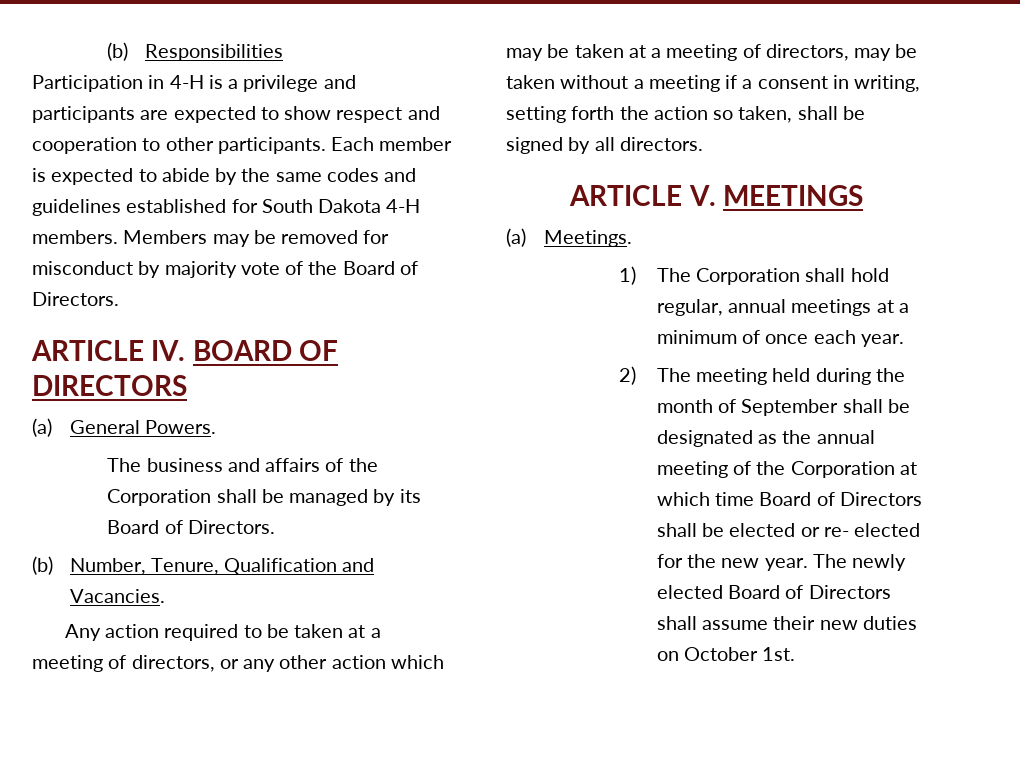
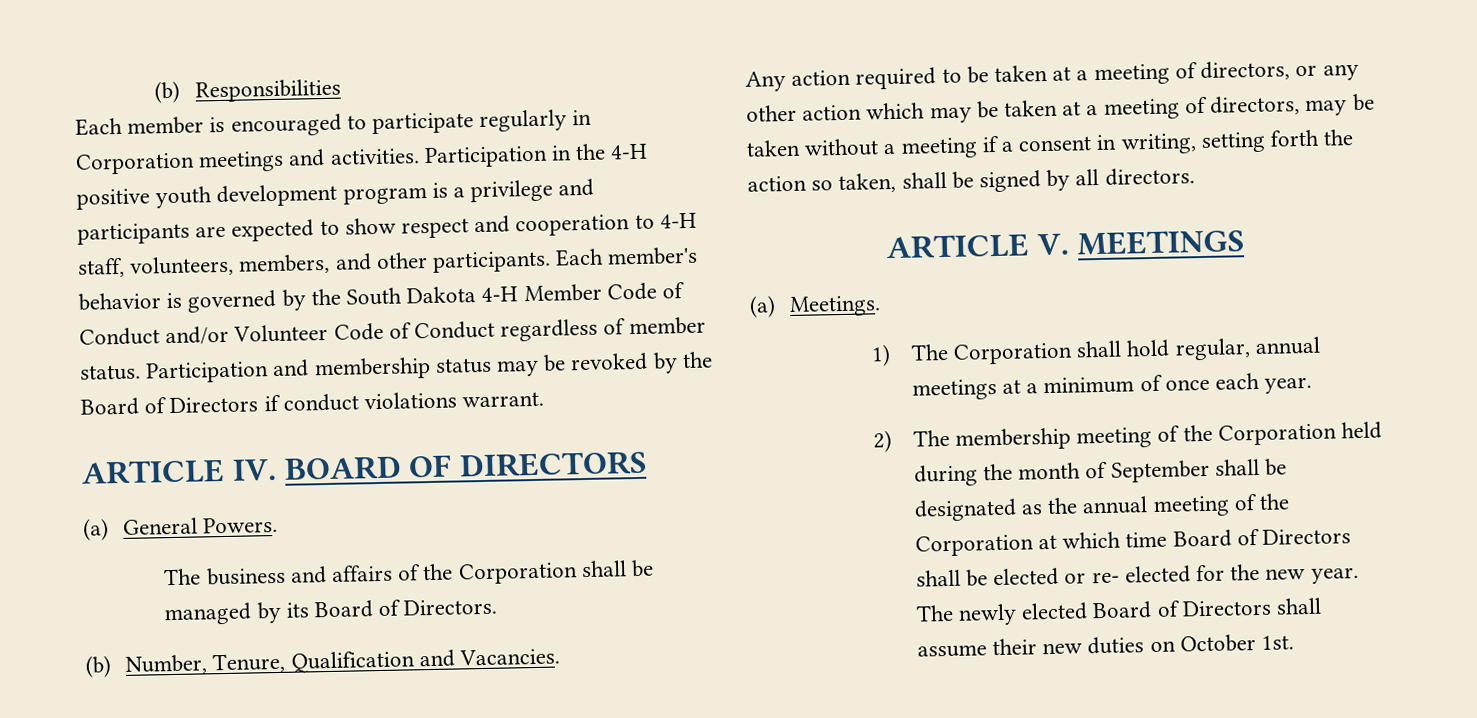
- Participation in 4-H is a privilege and participants are expected to show respect and cooperation to other participants. Each member is expected to abide by the same codes and guidelines established for South Dakota 4-H members. Members may be removed for misconduct by majority vote of the Board of Directors.
+ Each member is encouraged to participate regularly in Corporation meetings and activities. Participation in the 4-H positive youth development program is a privilege and participants are expected to show respect and cooperation to 4-H staff, volunteers, members, and other participants. Each member's behavior is governed by the South Dakota 4-H Member Code of Conduct and/or Volunteer Code of Conduct regardless of member status. Participation and membership status may be revoked by the Board of Directors if conduct violations warrant.
- 2) The meeting held during the month of September shall be designated as the annual meeting of the Corporation at which time Board of Directors shall be elected or re- elected for the new year.
+ 2) The membership meeting of the Corporation held during the month of September shall be designated as the annual meeting of the Corporation at which time Board of Directors shall be elected or re- elected for the new year.

